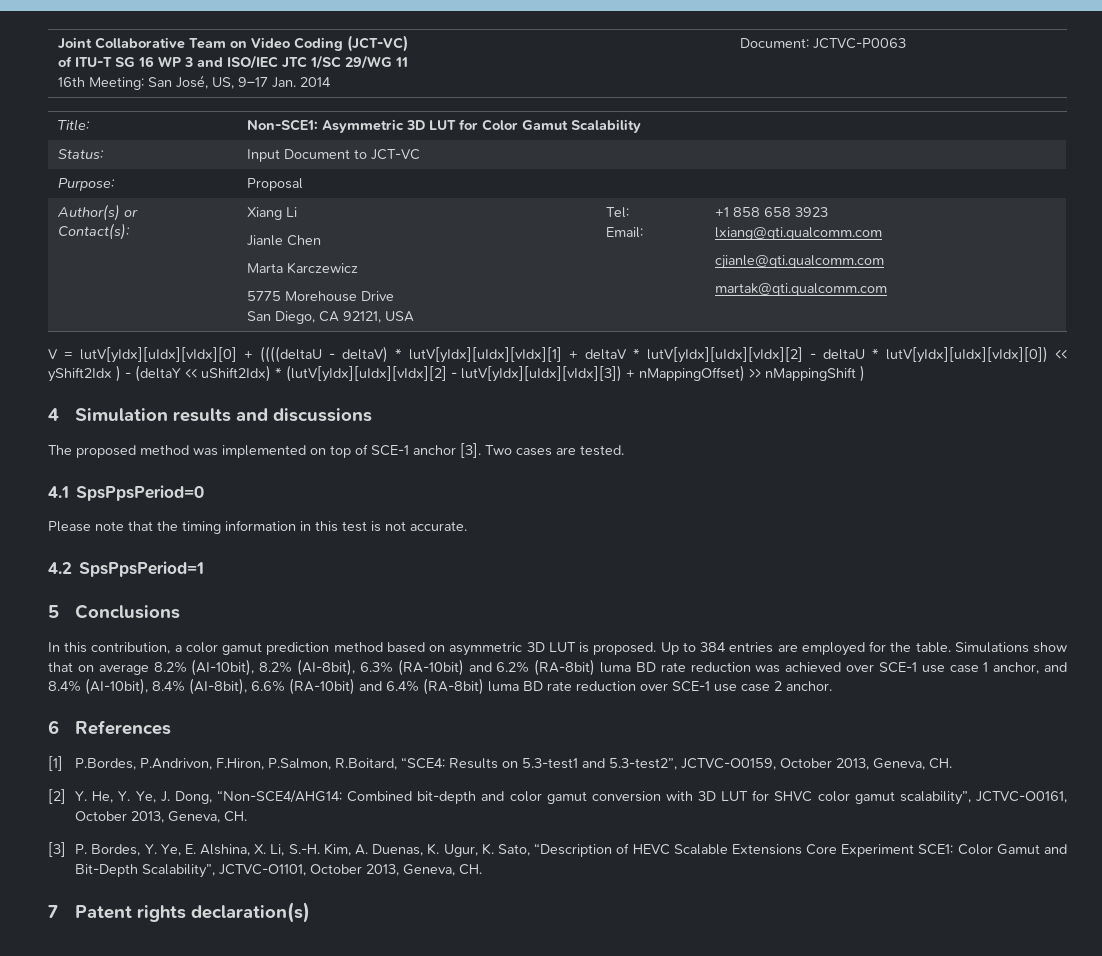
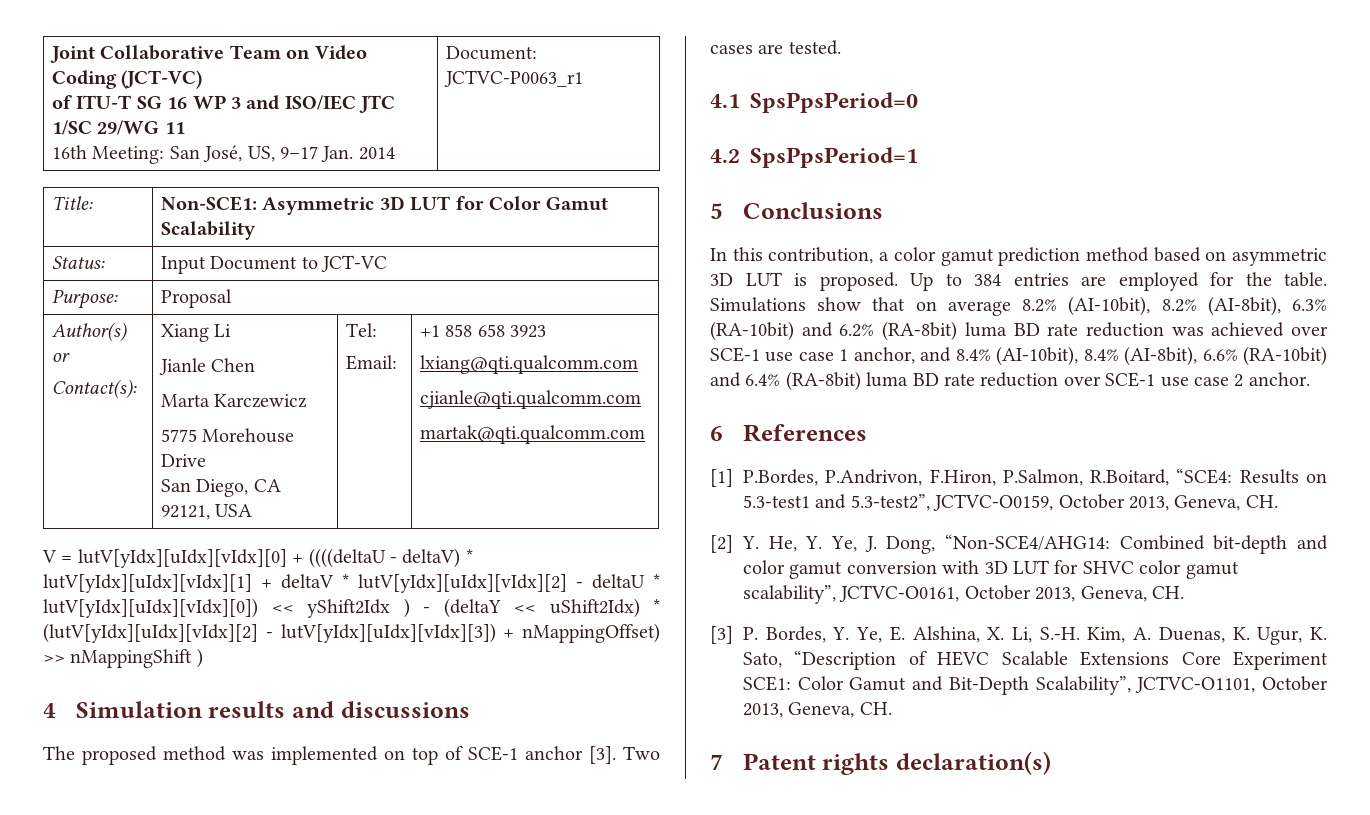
  Joint Collaborative Team on Video Coding (JCT-VC)
  of ITU-T SG 16 WP 3 and ISO/IEC JTC 1/SC 29/WG 11
- 16th Meeting: San José, US, 9–17 Jan. 2014 | Document: JCTVC-P0063
+ 16th Meeting: San José, US, 9–17 Jan. 2014 | Document: JCTVC-P0063_r1
- Please note that the timing information in this test is not accurate.

